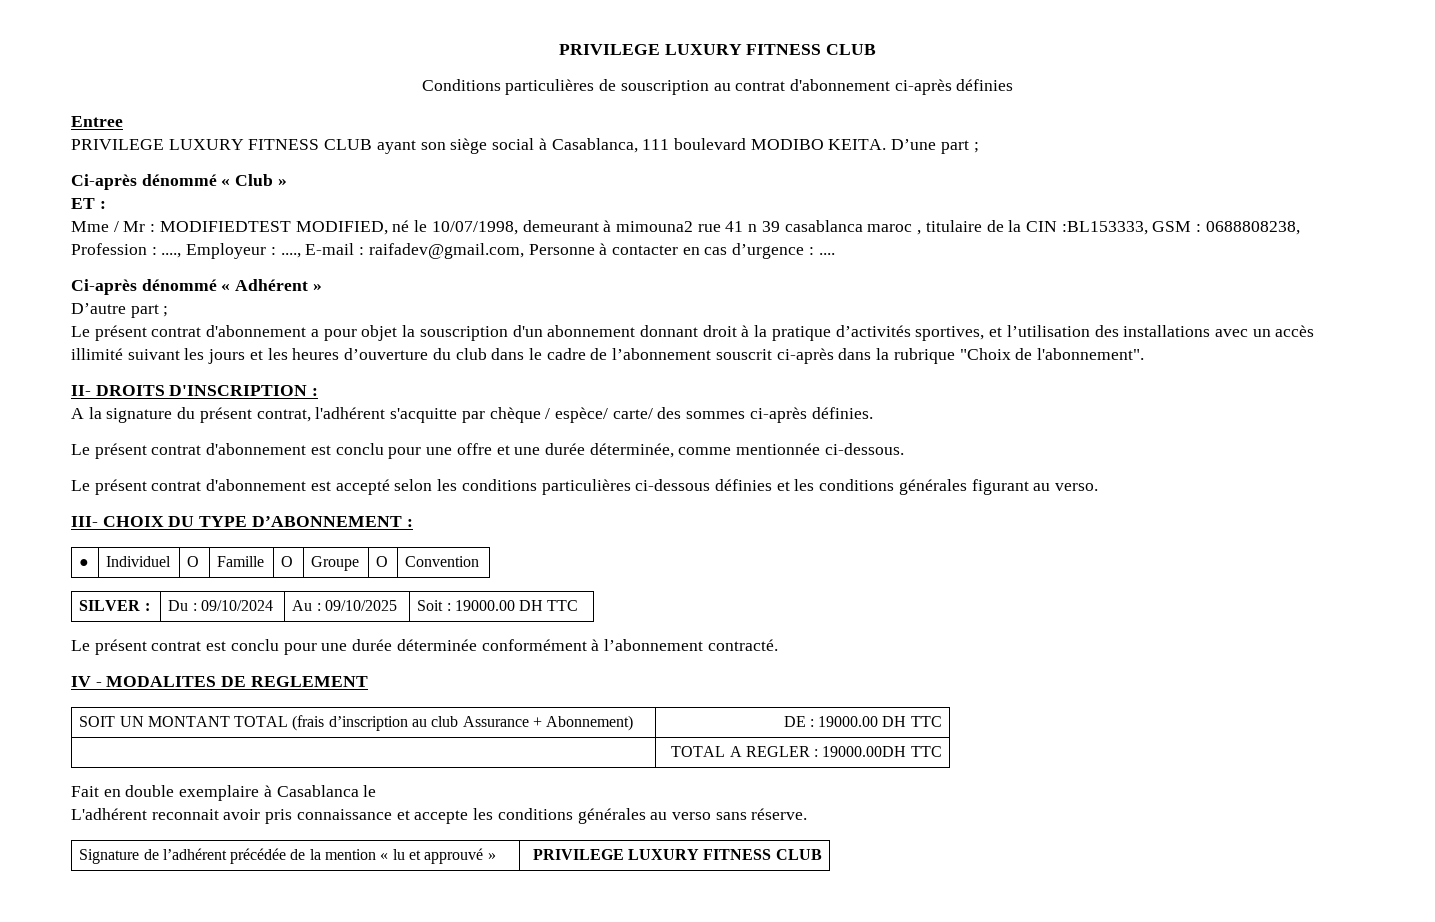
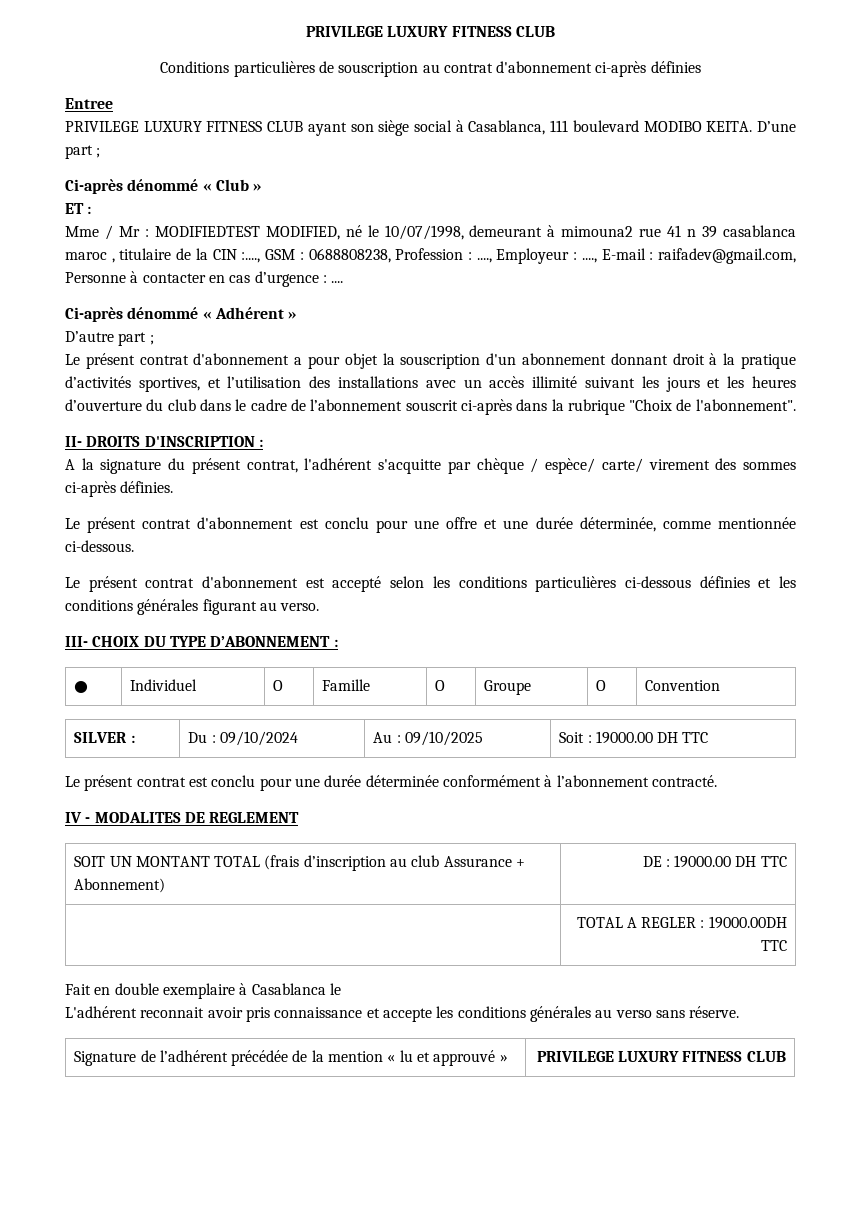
- Mme / Mr : MODIFIEDTEST MODIFIED, né le 10/07/1998, demeurant à mimouna2 rue 41 n 39 casablanca maroc , titulaire de la CIN :BL153333, GSM : 0688808238, Profession : ...., Employeur : ...., E-mail : raifadev@gmail.com, Personne à contacter en cas d’urgence : ....
+ Mme / Mr : MODIFIEDTEST MODIFIED, né le 10/07/1998, demeurant à mimouna2 rue 41 n 39 casablanca maroc , titulaire de la CIN :...., GSM : 0688808238, Profession : ...., Employeur : ...., E-mail : raifadev@gmail.com, Personne à contacter en cas d’urgence : ....
- A la signature du présent contrat, l'adhérent s'acquitte par chèque / espèce/ carte/ des sommes ci-après définies.
+ A la signature du présent contrat, l'adhérent s'acquitte par chèque / espèce/ carte/ virement des sommes ci-après définies.

